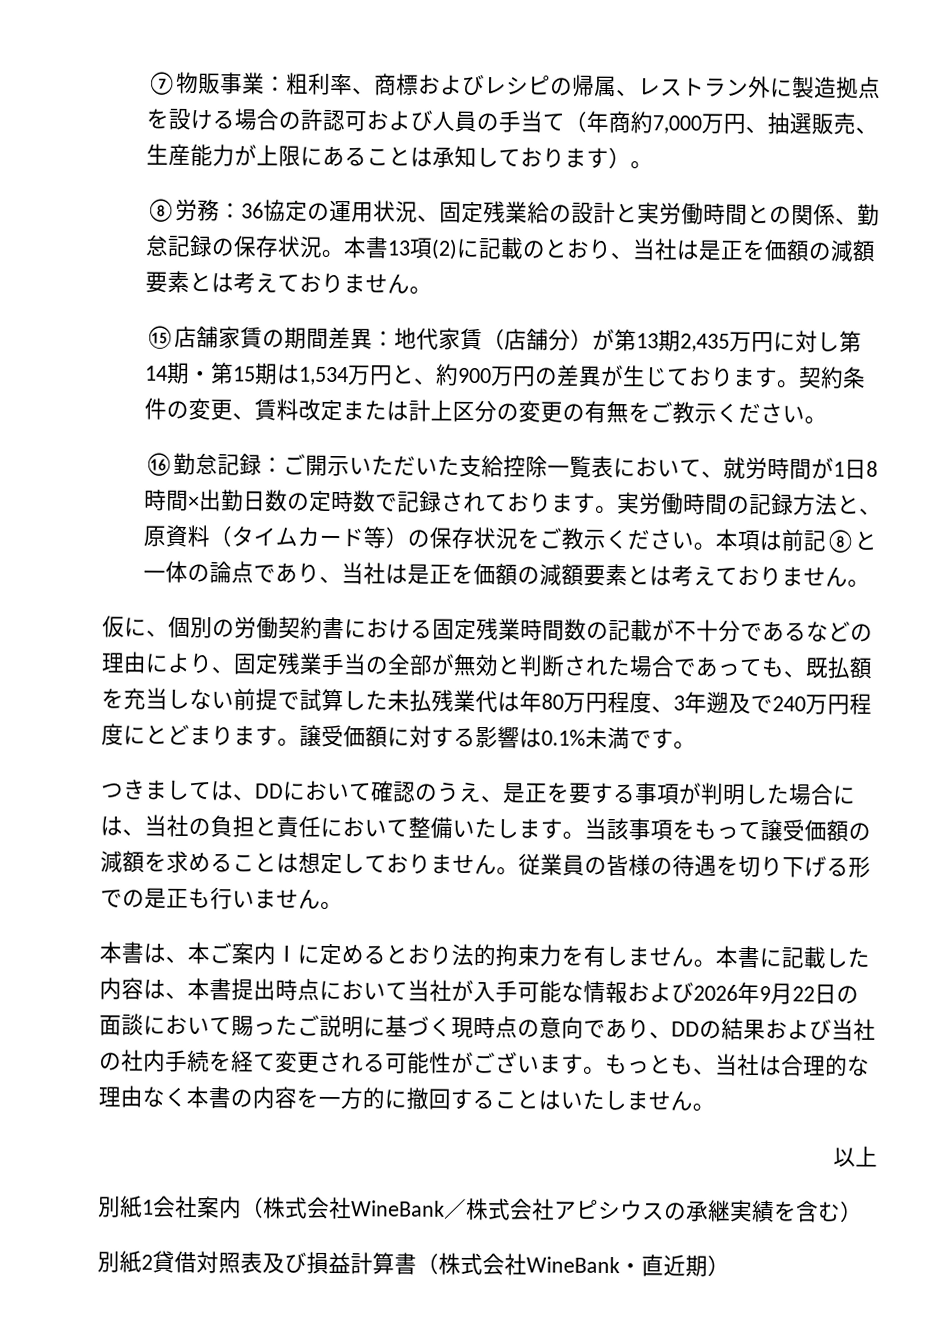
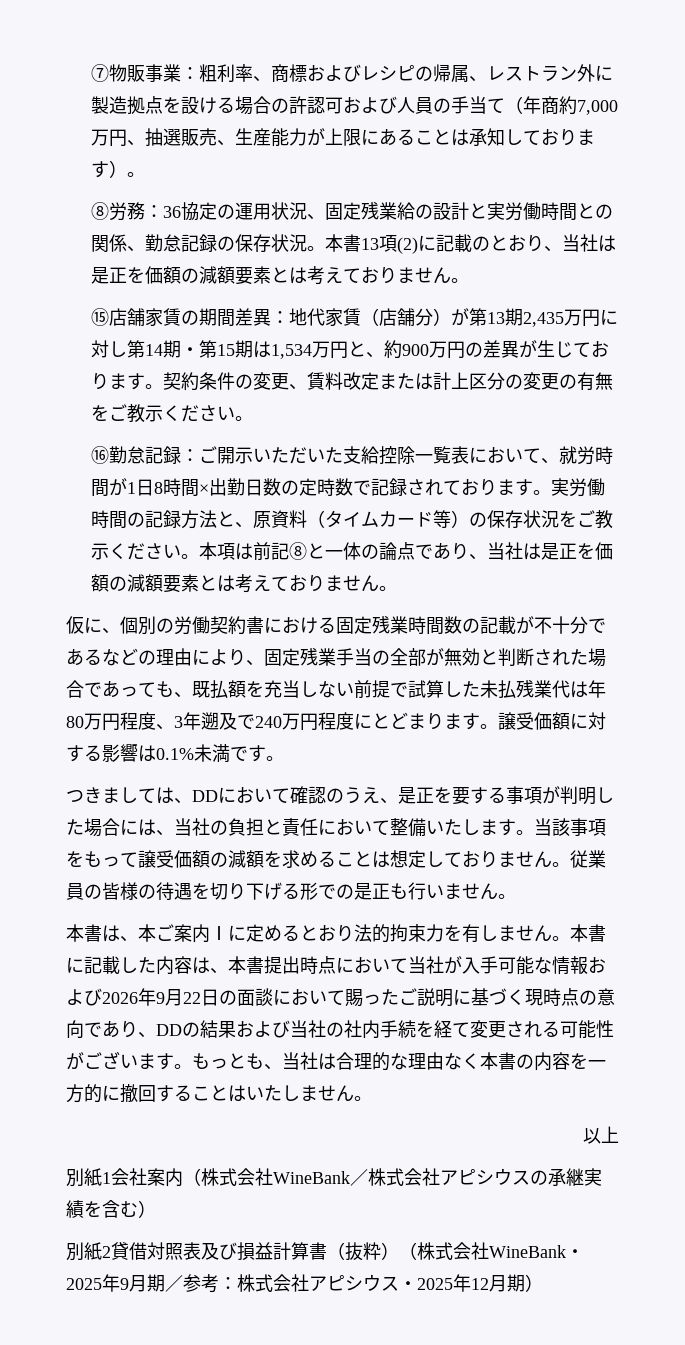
- 別紙2貸借対照表及び損益計算書（株式会社WineBank・直近期）
+ 別紙2貸借対照表及び損益計算書（抜粋）（株式会社WineBank・2025年9月期／参考：株式会社アピシウス・2025年12月期）

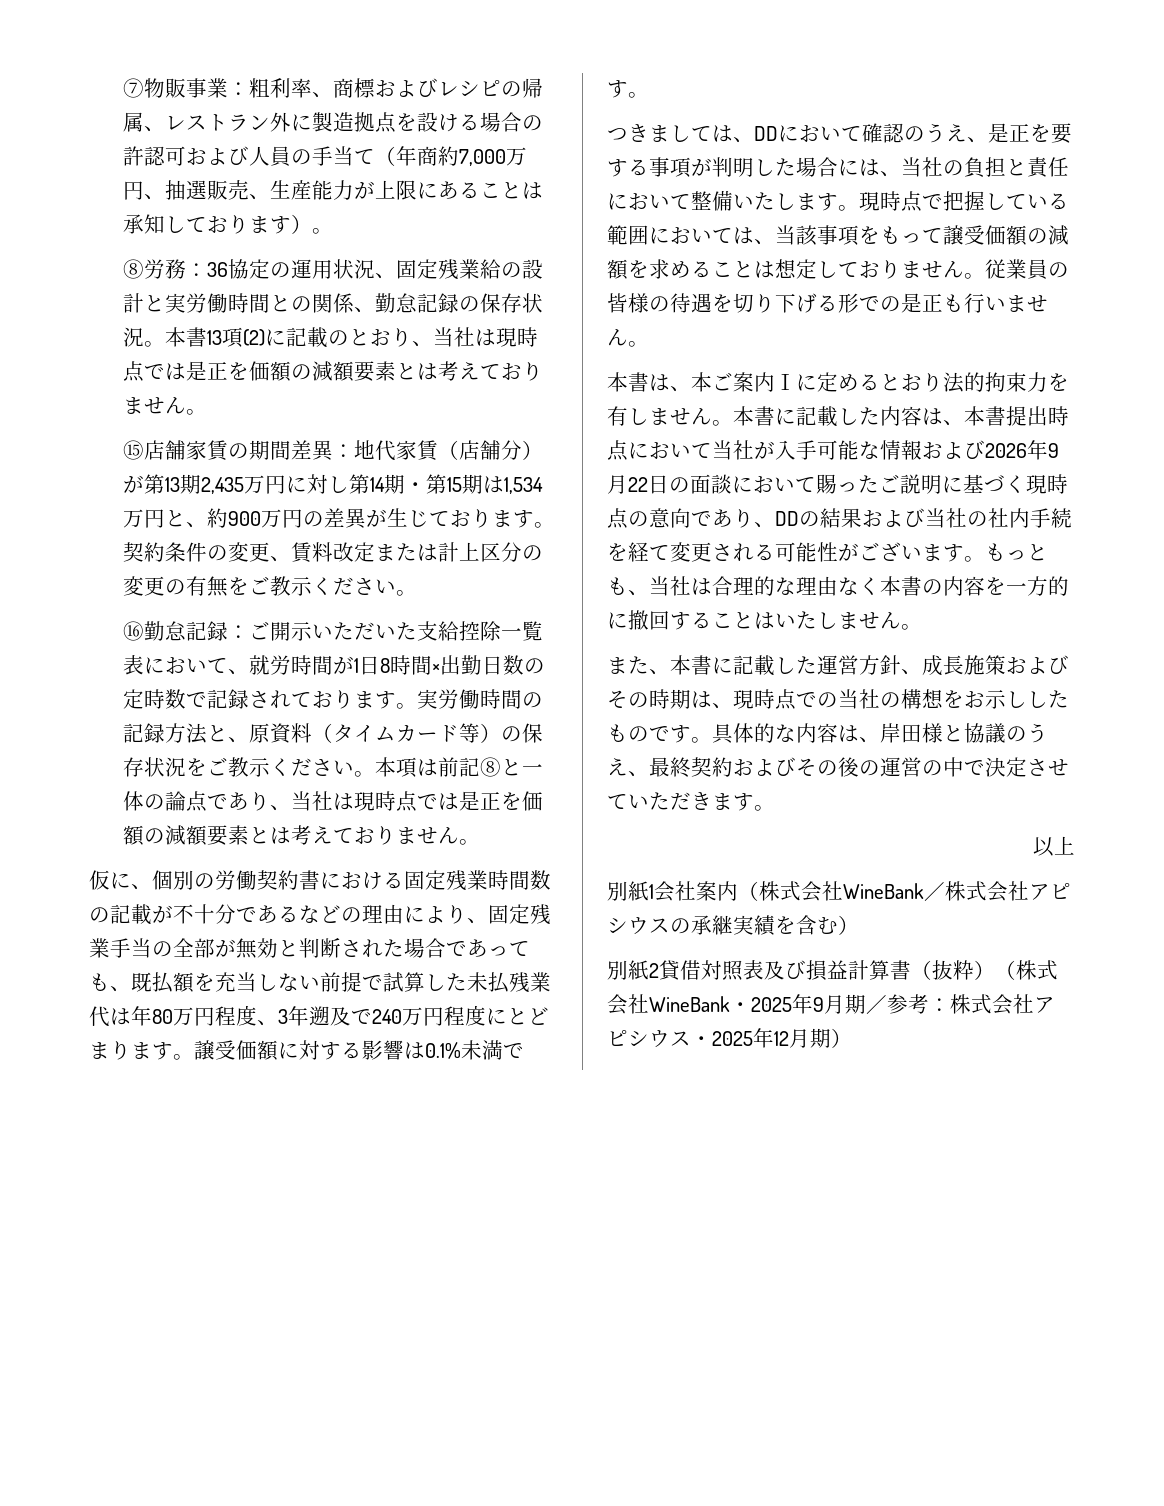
- 本書13項(2)に記載のとおり、当社は是正を価額の減額要素とは考えておりません。
+ 本書13項(2)に記載のとおり、当社は現時点では是正を価額の減額要素とは考えておりません。
- 本項は前記⑧と一体の論点であり、当社は是正を価額の減額要素とは考えておりません。
+ 本項は前記⑧と一体の論点であり、当社は現時点では是正を価額の減額要素とは考えておりません。
- 当該事項をもって譲受価額の減額を求めることは想定しておりません。
+ 現時点で把握している範囲においては、当該事項をもって譲受価額の減額を求めることは想定しておりません。
+ また、本書に記載した運営方針、成長施策およびその時期は、現時点での当社の構想をお示ししたものです。具体的な内容は、岸田様と協議のうえ、最終契約およびその後の運営の中で決定させていただきます。

